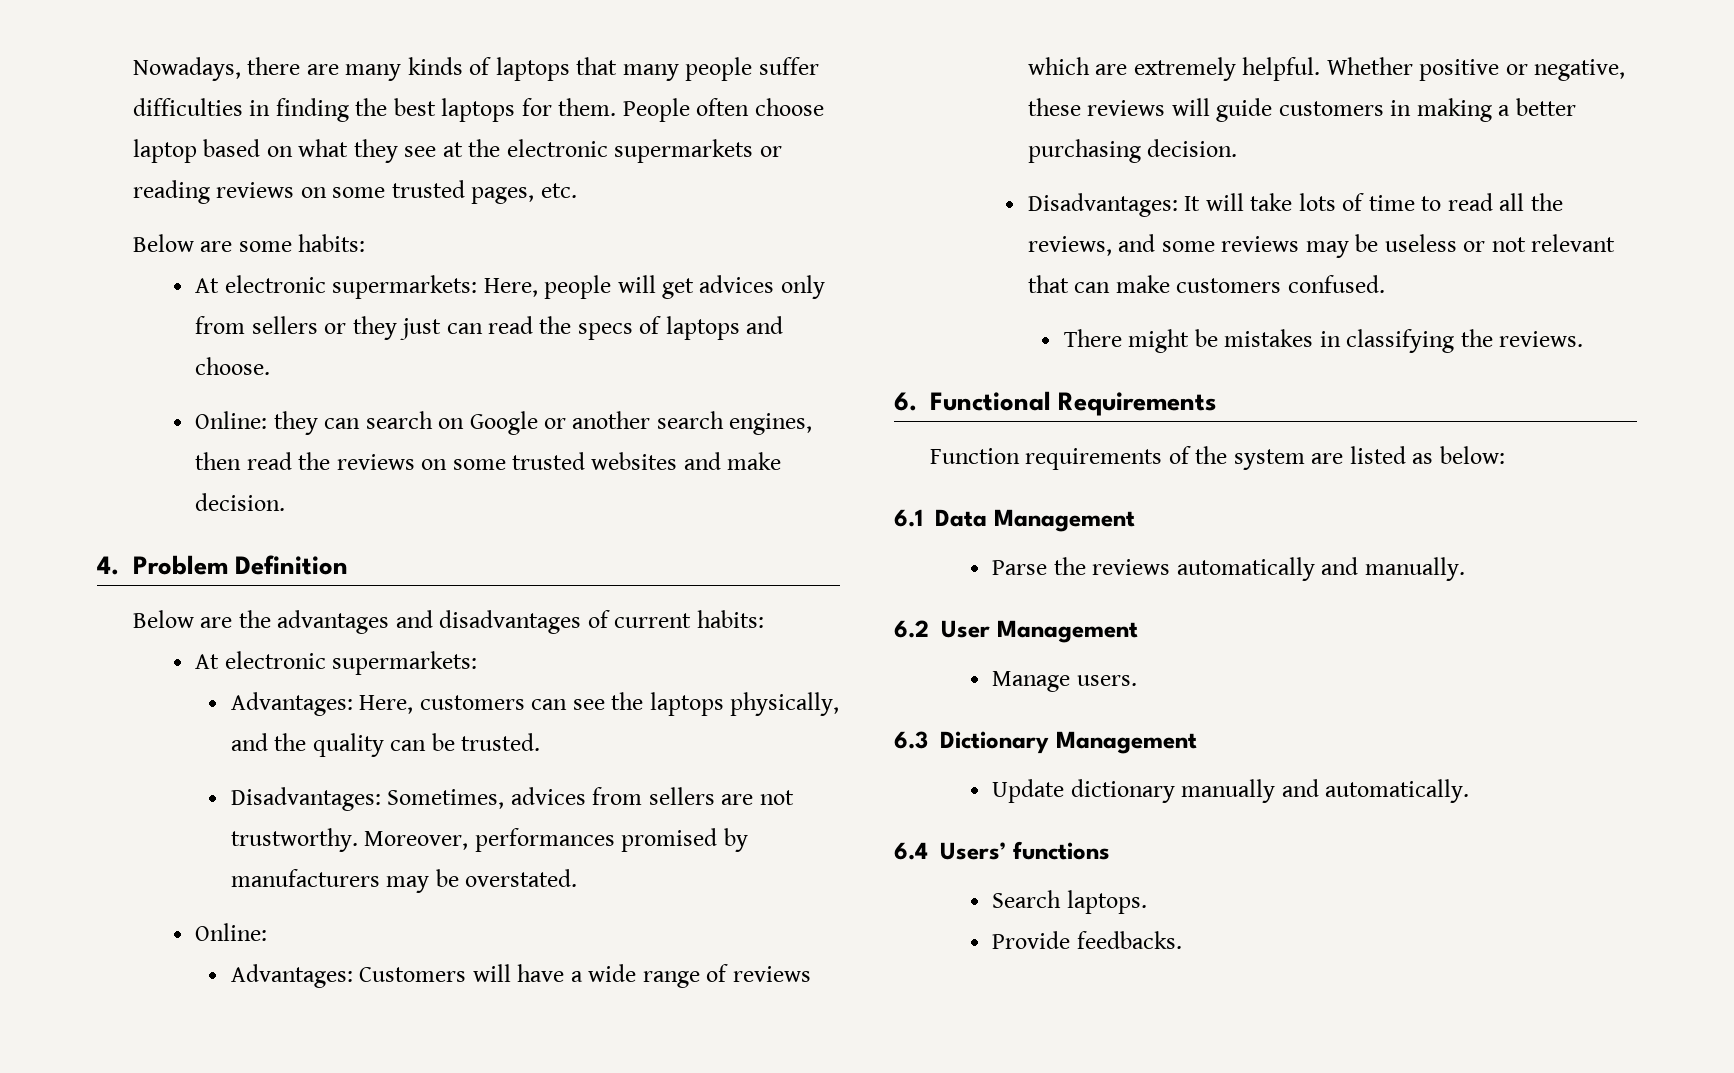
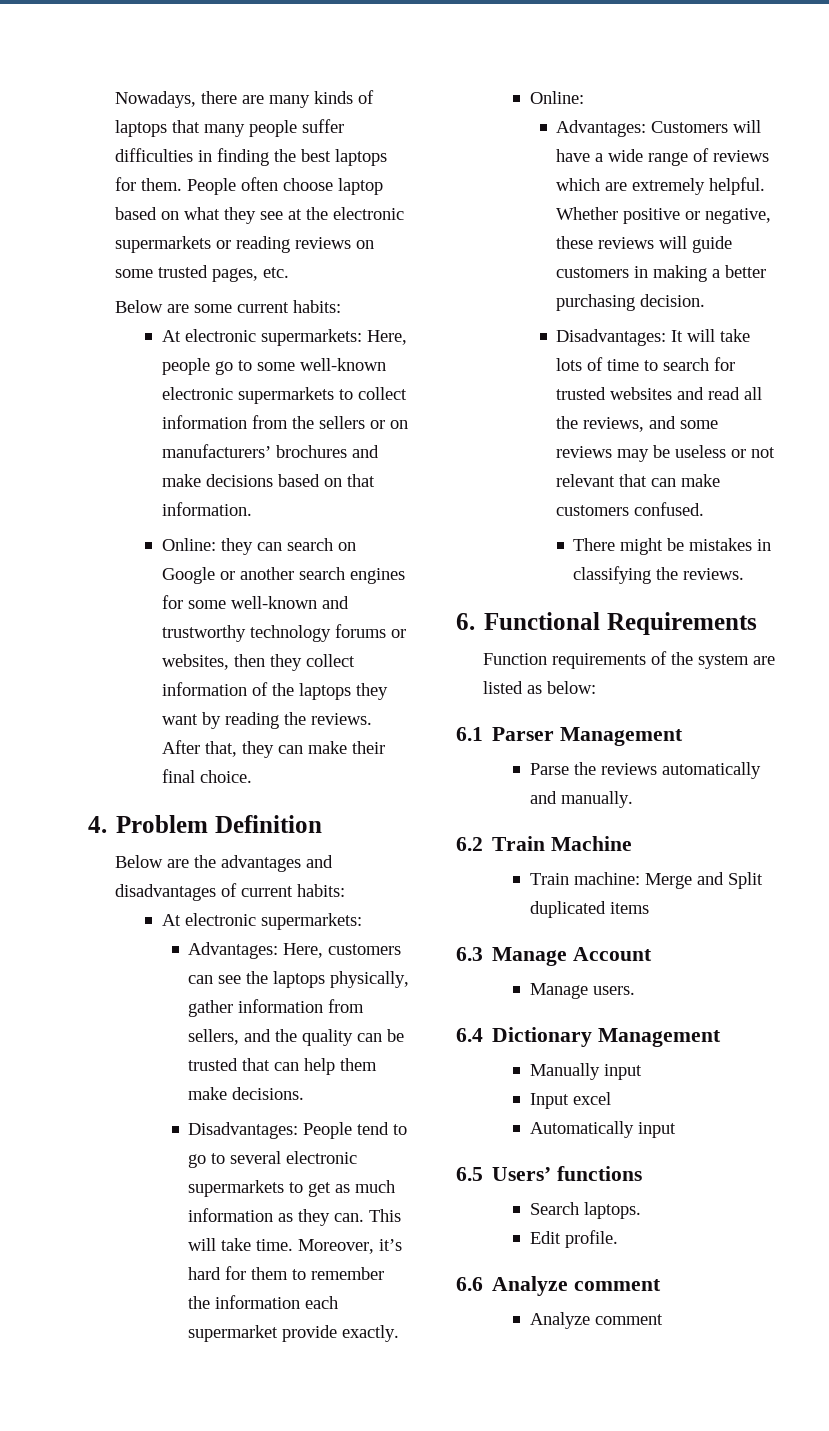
- Below are some habits:
+ Below are some current habits:
- At electronic supermarkets: Here, people will get advices only from sellers or they just can read the specs of laptops and choose.
+ At electronic supermarkets: Here, people go to some well-known electronic supermarkets to collect information from the sellers or on manufacturers’ brochures and make decisions based on that information.
- Online: they can search on Google or another search engines, then read the reviews on some trusted websites and make decision.
+ Online: they can search on Google or another search engines for some well-known and trustworthy technology forums or websites, then they collect information of the laptops they want by reading the reviews. After that, they can make their final choice.
- Advantages: Here, customers can see the laptops physically, and the quality can be trusted.
- Disadvantages: Sometimes, advices from sellers are not trustworthy. Moreover, performances promised by manufacturers may be overstated.
+ Advantages: Here, customers can see the laptops physically, gather information from sellers, and the quality can be trusted that can help them make decisions.
+ Disadvantages: People tend to go to several electronic supermarkets to get as much information as they can. This will take time. Moreover, it’s hard for them to remember the information each supermarket provide exactly.
- Disadvantages: It will take lots of time to read all the reviews, and some reviews may be useless or not relevant that can make customers confused.
+ Disadvantages: It will take lots of time to search for trusted websites and read all the reviews, and some reviews may be useless or not relevant that can make customers confused.
- 6.1 Data Management
+ 6.1 Parser Management
- 6.2 User Management
+ 6.2 Train Machine
+ Train machine: Merge and Split duplicated items
+ 6.3 Manage Account
- 6.3 Dictionary Management
+ 6.4 Dictionary Management
- Update dictionary manually and automatically.
- 6.4 Users’ functions
+ Manually input
+ Input excel
+ Automatically input
+ 6.5 Users’ functions
  Search laptops.
- Provide feedbacks.
+ Edit profile.
+ 6.6 Analyze comment
+ Analyze comment

